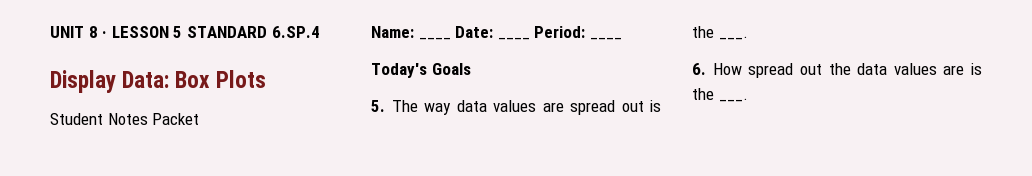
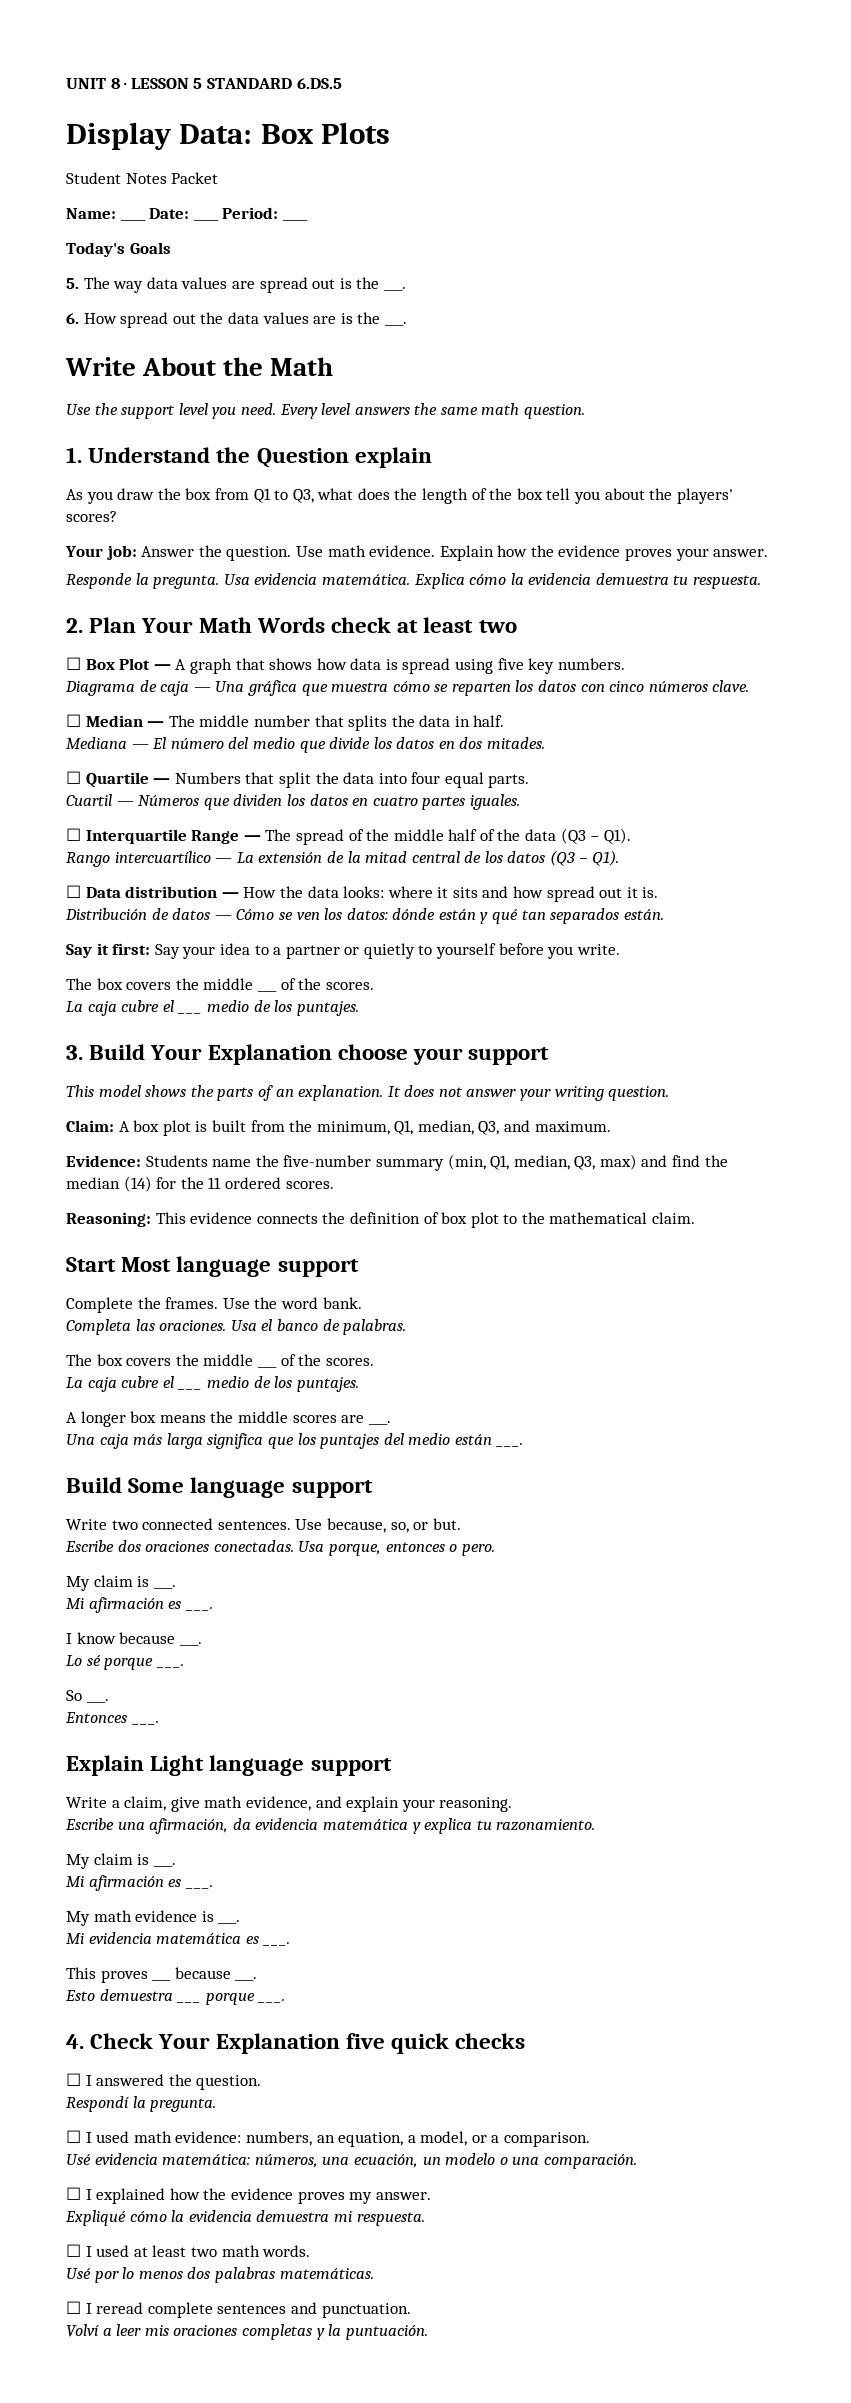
- UNIT 8 · LESSON 5 STANDARD 6.SP.4
+ UNIT 8 · LESSON 5 STANDARD 6.DS.5
+ Write About the Math
+ Use the support level you need. Every level answers the same math question.
+ 1. Understand the Question explain
+ As you draw the box from Q1 to Q3, what does the length of the box tell you about the players' scores?
+ Your job: Answer the question. Use math evidence. Explain how the evidence proves your answer.
+ Responde la pregunta. Usa evidencia matemática. Explica cómo la evidencia demuestra tu respuesta.
+ 2. Plan Your Math Words check at least two
+ ☐ Box Plot — A graph that shows how data is spread using five key numbers.
+ Diagrama de caja — Una gráfica que muestra cómo se reparten los datos con cinco números clave.
+ ☐ Median — The middle number that splits the data in half.
+ Mediana — El número del medio que divide los datos en dos mitades.
+ ☐ Quartile — Numbers that split the data into four equal parts.
+ Cuartil — Números que dividen los datos en cuatro partes iguales.
+ ☐ Interquartile Range — The spread of the middle half of the data (Q3 − Q1).
+ Rango intercuartílico — La extensión de la mitad central de los datos (Q3 − Q1).
+ ☐ Data distribution — How the data looks: where it sits and how spread out it is.
+ Distribución de datos — Cómo se ven los datos: dónde están y qué tan separados están.
+ Say it first: Say your idea to a partner or quietly to yourself before you write.
+ The box covers the middle ___ of the scores.
+ La caja cubre el ___ medio de los puntajes.
+ 3. Build Your Explanation choose your support
+ This model shows the parts of an explanation. It does not answer your writing question.
+ Claim: A box plot is built from the minimum, Q1, median, Q3, and maximum.
+ Evidence: Students name the five-number summary (min, Q1, median, Q3, max) and find the median (14) for the 11 ordered scores.
+ Reasoning: This evidence connects the definition of box plot to the mathematical claim.
+ Start Most language support
+ Complete the frames. Use the word bank.
+ Completa las oraciones. Usa el banco de palabras.
+ The box covers the middle ___ of the scores.
+ La caja cubre el ___ medio de los puntajes.
+ A longer box means the middle scores are ___.
+ Una caja más larga significa que los puntajes del medio están ___.
+ Build Some language support
+ Write two connected sentences. Use because, so, or but.
+ Escribe dos oraciones conectadas. Usa porque, entonces o pero.
+ My claim is ___.
+ Mi afirmación es ___.
+ I know because ___.
+ Lo sé porque ___.
+ So ___.
+ Entonces ___.
+ Explain Light language support
+ Write a claim, give math evidence, and explain your reasoning.
+ Escribe una afirmación, da evidencia matemática y explica tu razonamiento.
+ My claim is ___.
+ Mi afirmación es ___.
+ My math evidence is ___.
+ Mi evidencia matemática es ___.
+ This proves ___ because ___.
+ Esto demuestra ___ porque ___.
+ 4. Check Your Explanation five quick checks
+ ☐ I answered the question.
+ Respondí la pregunta.
+ ☐ I used math evidence: numbers, an equation, a model, or a comparison.
+ Usé evidencia matemática: números, una ecuación, un modelo o una comparación.
+ ☐ I explained how the evidence proves my answer.
+ Expliqué cómo la evidencia demuestra mi respuesta.
+ ☐ I used at least two math words.
+ Usé por lo menos dos palabras matemáticas.
+ ☐ I reread complete sentences and punctuation.
+ Volví a leer mis oraciones completas y la puntuación.

